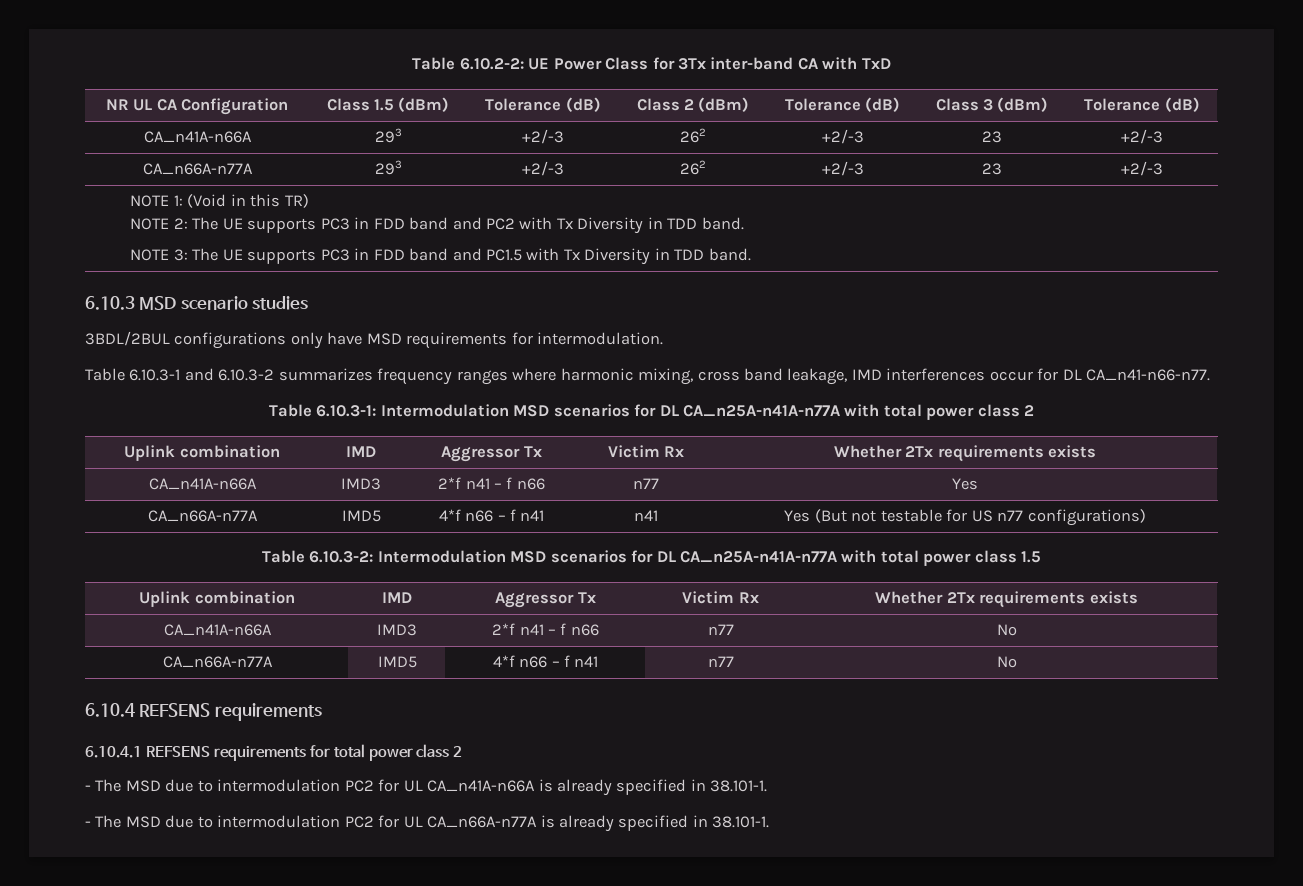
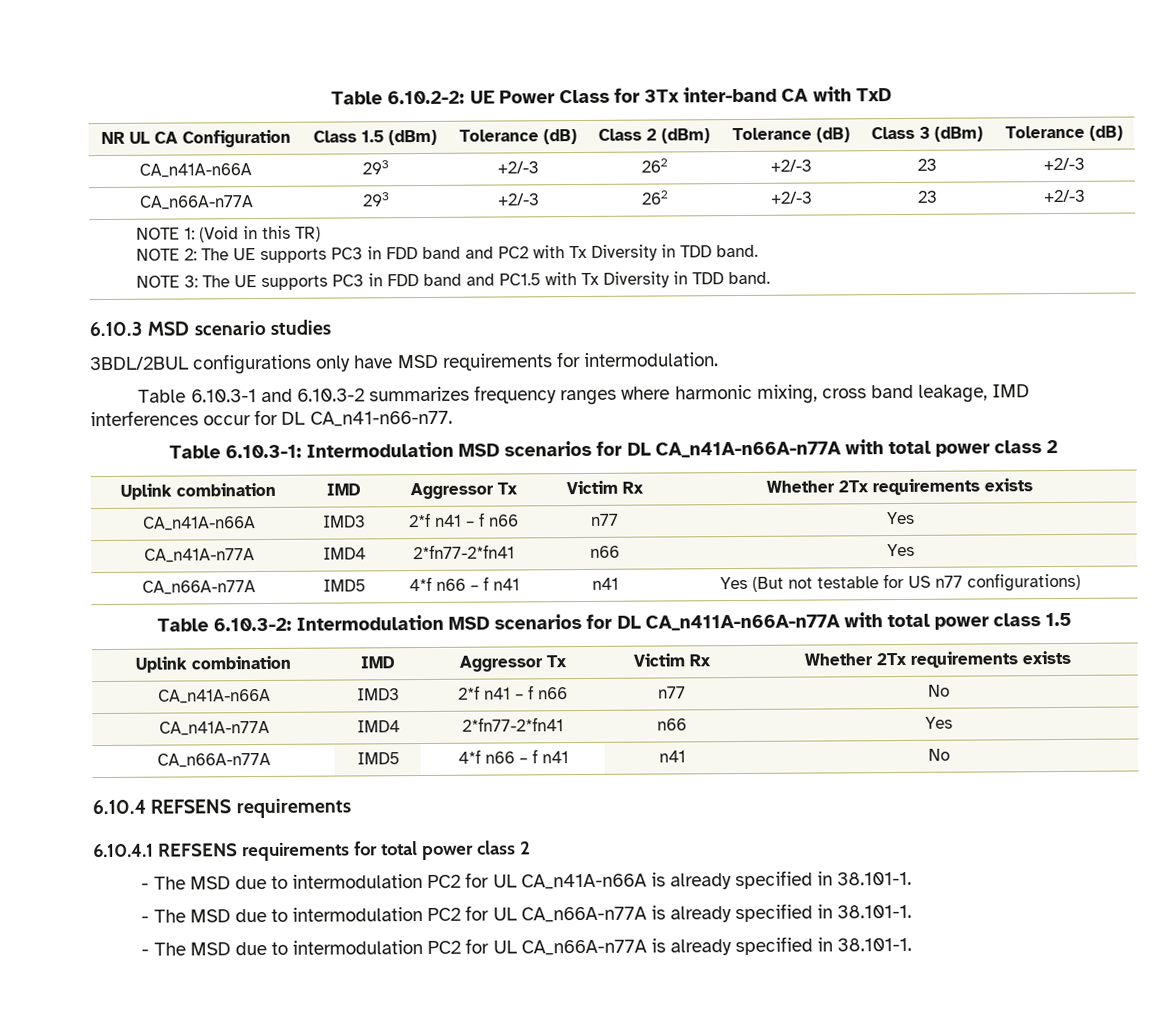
- Table 6.10.3-1: Intermodulation MSD scenarios for DL CA_n25A-n41A-n77A with total power class 2
+ Table 6.10.3-1: Intermodulation MSD scenarios for DL CA_n41A-n66A-n77A with total power class 2
  CA_n41A-n66A | IMD3 | 2*f n41 – f n66 | n77 | Yes
+ CA_n41A-n77A | IMD4 | 2*fn77-2*fn41 | n66 | Yes
- Table 6.10.3-2: Intermodulation MSD scenarios for DL CA_n25A-n41A-n77A with total power class 1.5
+ Table 6.10.3-2: Intermodulation MSD scenarios for DL CA_n411A-n66A-n77A with total power class 1.5
  CA_n41A-n66A | IMD3 | 2*f n41 – f n66 | n77 | No
- CA_n66A-n77A | IMD5 | 4*f n66 – f n41 | n77 | No
+ CA_n41A-n77A | IMD4 | 2*fn77-2*fn41 | n66 | Yes
+ CA_n66A-n77A | IMD5 | 4*f n66 – f n41 | n41 | No
  - The MSD due to intermodulation PC2 for UL CA_n41A-n66A is already specified in 38.101-1.
+ - The MSD due to intermodulation PC2 for UL CA_n66A-n77A is already specified in 38.101-1.

